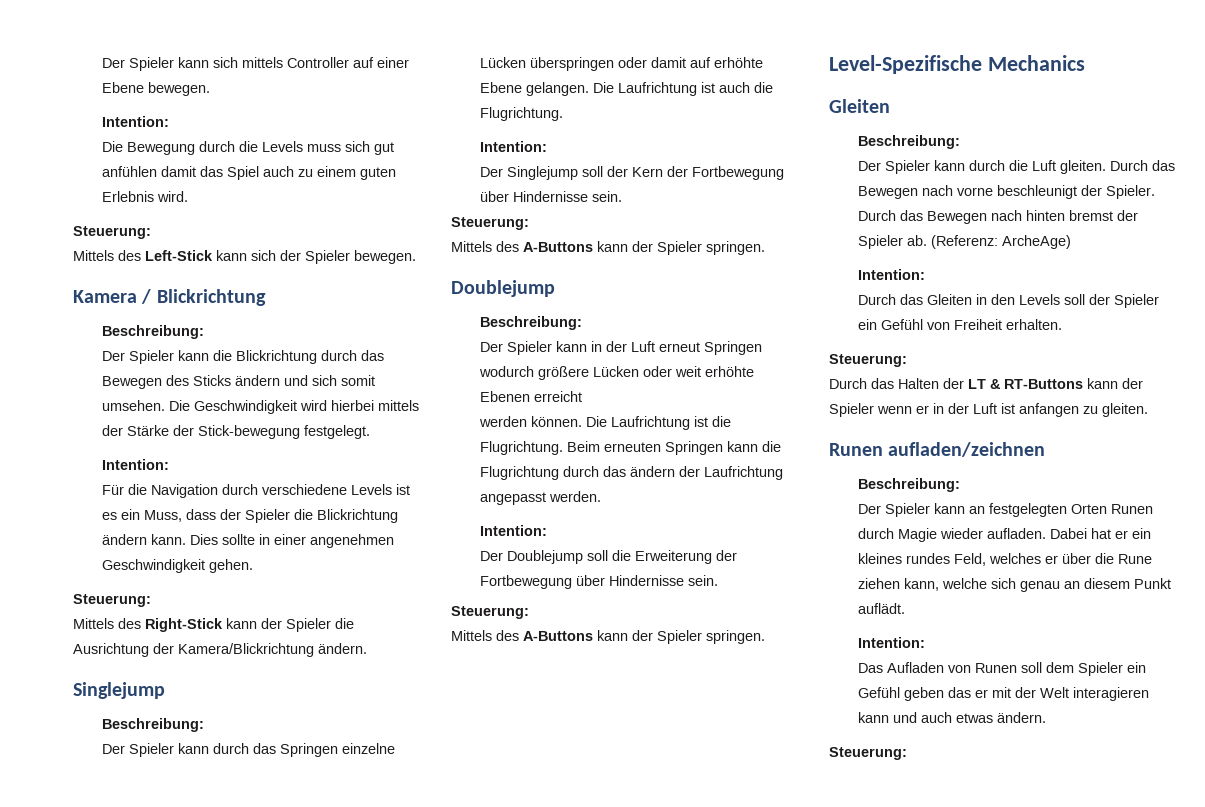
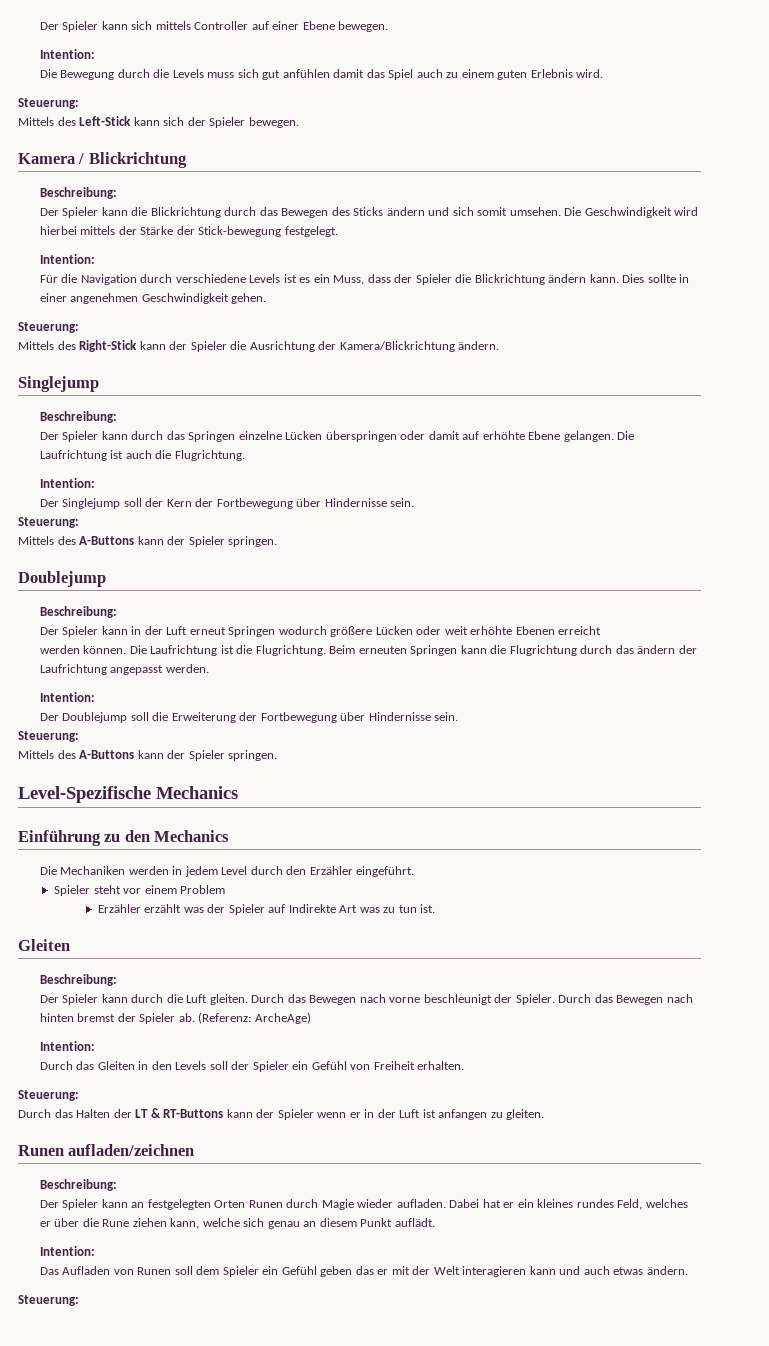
+ Einführung zu den Mechanics
+ Die Mechaniken werden in jedem Level durch den Erzähler eingeführt.
+ Spieler steht vor einem Problem
+ Erzähler erzählt was der Spieler auf Indirekte Art was zu tun ist.

